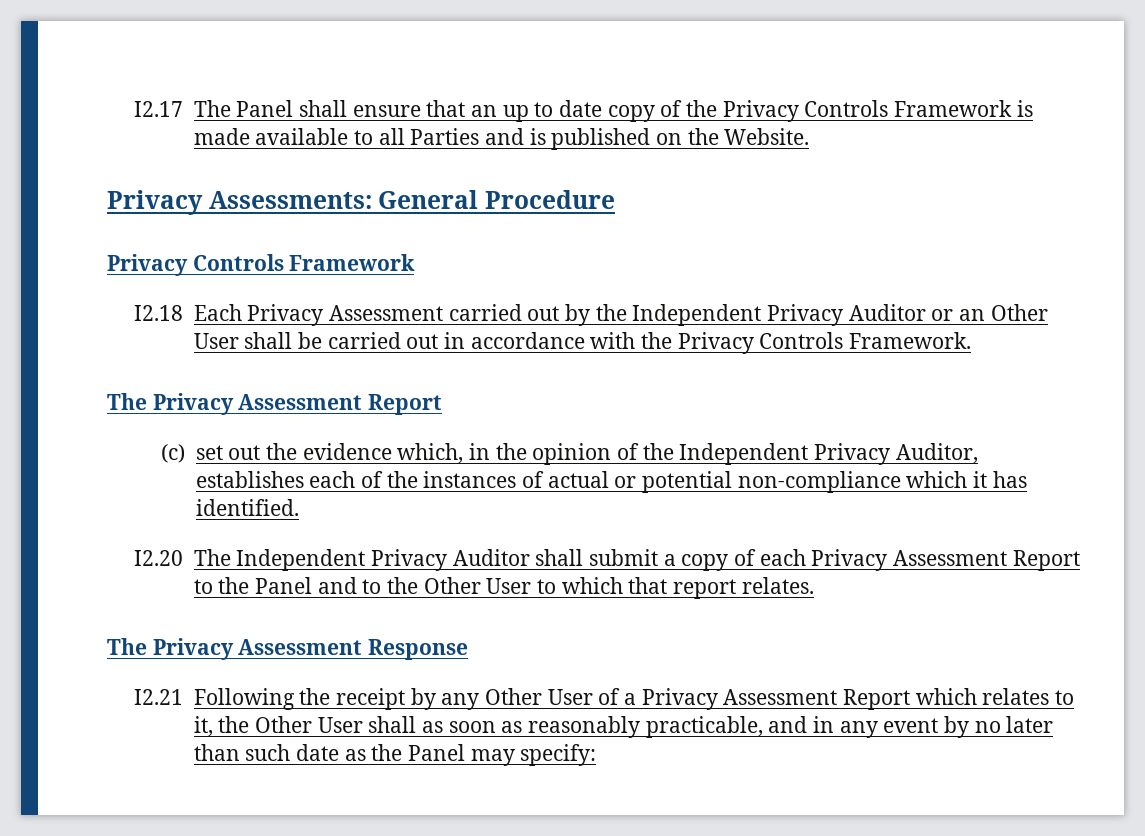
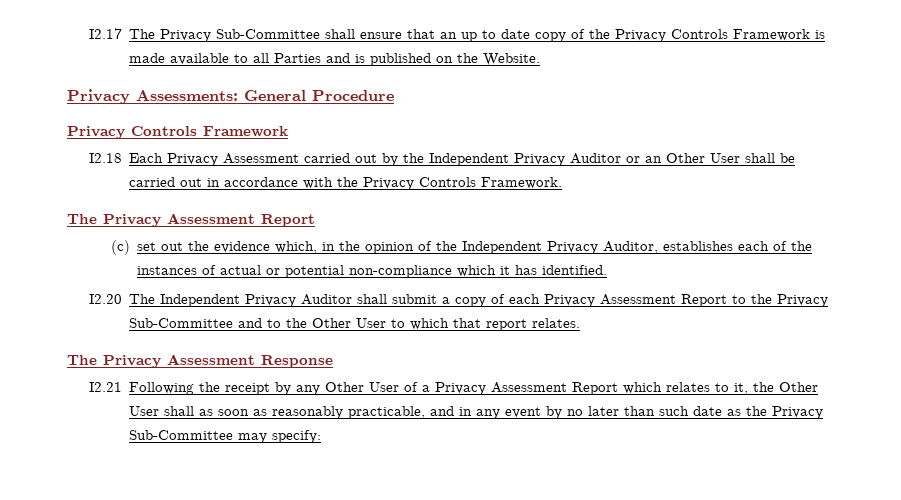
- I2.17 The Panel shall ensure that an up to date copy of the Privacy Controls Framework is made available to all Parties and is published on the Website.
+ I2.17 The Privacy Sub-Committee shall ensure that an up to date copy of the Privacy Controls Framework is made available to all Parties and is published on the Website.
- I2.20 The Independent Privacy Auditor shall submit a copy of each Privacy Assessment Report to the Panel and to the Other User to which that report relates.
+ I2.20 The Independent Privacy Auditor shall submit a copy of each Privacy Assessment Report to the Privacy Sub-Committee and to the Other User to which that report relates.
- I2.21 Following the receipt by any Other User of a Privacy Assessment Report which relates to it, the Other User shall as soon as reasonably practicable, and in any event by no later than such date as the Panel may specify:
+ I2.21 Following the receipt by any Other User of a Privacy Assessment Report which relates to it, the Other User shall as soon as reasonably practicable, and in any event by no later than such date as the Privacy Sub-Committee may specify:

